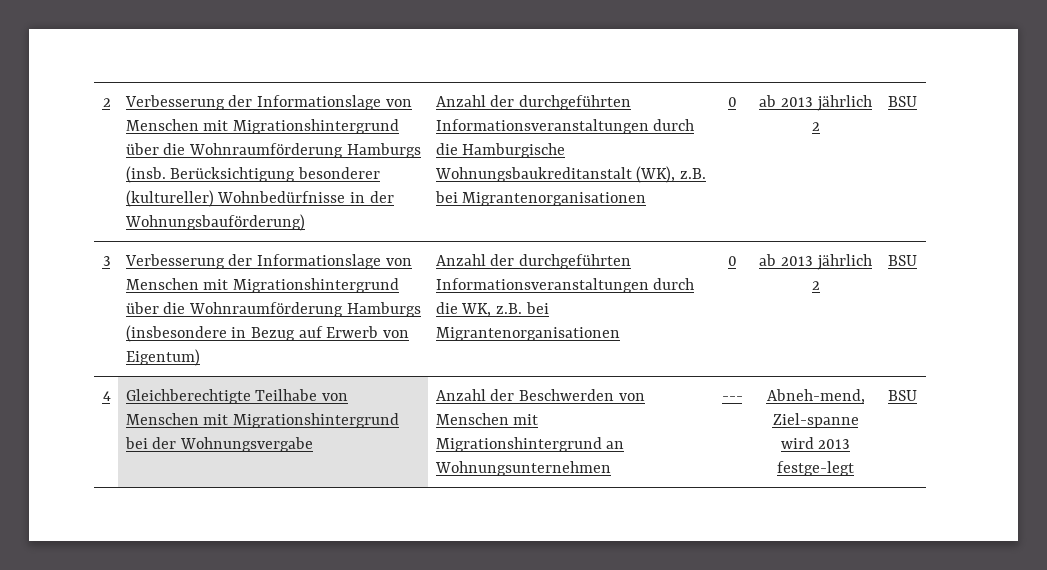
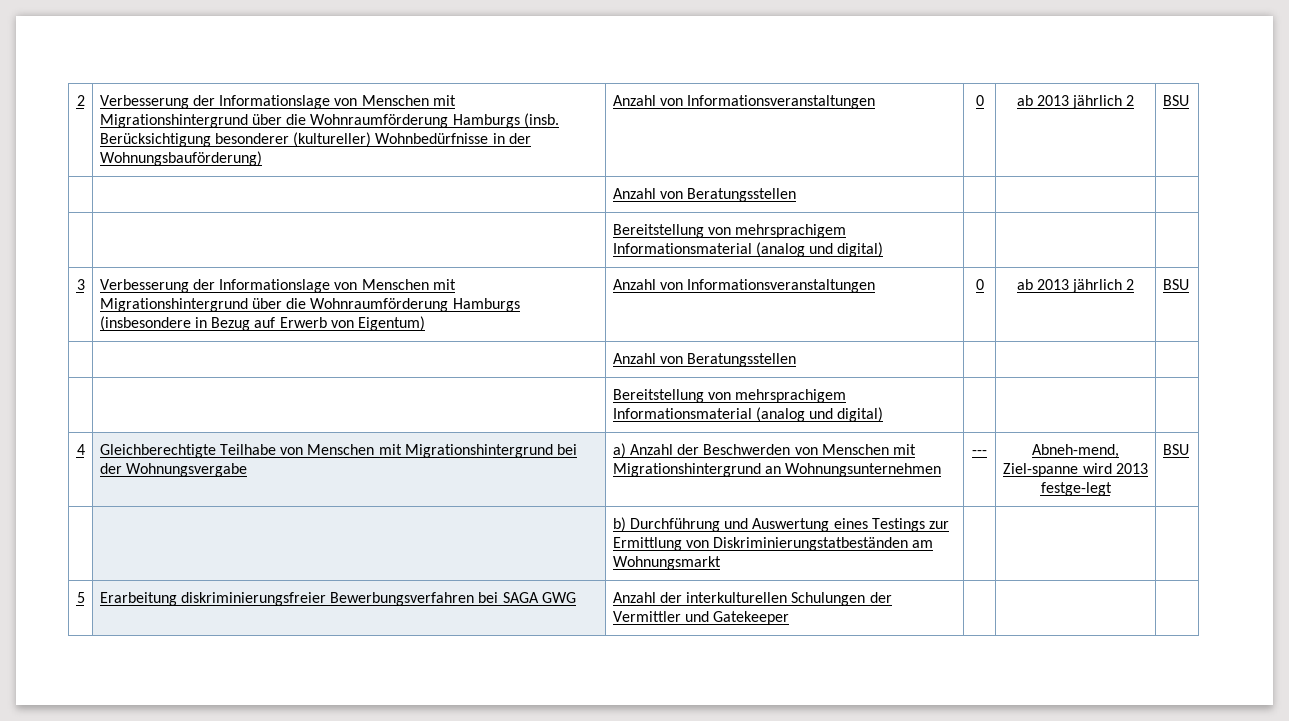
- 2 | Verbesserung der Informationslage von Menschen mit Migrationshintergrund über die Wohnraumförderung Hamburgs (insb. Berücksichtigung besonderer (kultureller) Wohnbedürfnisse in der Wohnungsbauförderung) | Anzahl der durchgeführten Informationsveranstaltungen durch die Hamburgische Wohnungsbaukreditanstalt (WK), z.B. bei Migrantenorganisationen | 0 | ab 2013 jährlich 2 | BSU
+ 2 | Verbesserung der Informationslage von Menschen mit Migrationshintergrund über die Wohnraumförderung Hamburgs (insb. Berücksichtigung besonderer (kultureller) Wohnbedürfnisse in der Wohnungsbauförderung) | Anzahl von Informationsveranstaltungen | 0 | ab 2013 jährlich 2 | BSU
+ | | Anzahl von Beratungsstellen | | |
+ | | Bereitstellung von mehrsprachigem Informationsmaterial (analog und digital) | | |
- 3 | Verbesserung der Informationslage von Menschen mit Migrationshintergrund über die Wohnraumförderung Hamburgs (insbesondere in Bezug auf Erwerb von Eigentum) | Anzahl der durchgeführten Informationsveranstaltungen durch die WK, z.B. bei Migrantenorganisationen | 0 | ab 2013 jährlich 2 | BSU
+ 3 | Verbesserung der Informationslage von Menschen mit Migrationshintergrund über die Wohnraumförderung Hamburgs (insbesondere in Bezug auf Erwerb von Eigentum) | Anzahl von Informationsveranstaltungen | 0 | ab 2013 jährlich 2 | BSU
+ | | Anzahl von Beratungsstellen | | |
+ | | Bereitstellung von mehrsprachigem Informationsmaterial (analog und digital) | | |
- 4 | Gleichberechtigte Teilhabe von Menschen mit Migrationshintergrund bei der Wohnungsvergabe | Anzahl der Beschwerden von Menschen mit Migrationshintergrund an Wohnungsunternehmen | --- | Abneh-mend, Ziel-spanne wird 2013 festge-legt | BSU
+ 4 | Gleichberechtigte Teilhabe von Menschen mit Migrationshintergrund bei der Wohnungsvergabe | a) Anzahl der Beschwerden von Menschen mit Migrationshintergrund an Wohnungsunternehmen | --- | Abneh-mend, Ziel-spanne wird 2013 festge-legt | BSU
+ | | b) Durchführung und Auswertung eines Testings zur Ermittlung von Diskriminierungstatbeständen am Wohnungsmarkt | | |
+ 5 | Erarbeitung diskriminierungsfreier Bewerbungsverfahren bei SAGA GWG | Anzahl der interkulturellen Schulungen der Vermittler und Gatekeeper | | |

